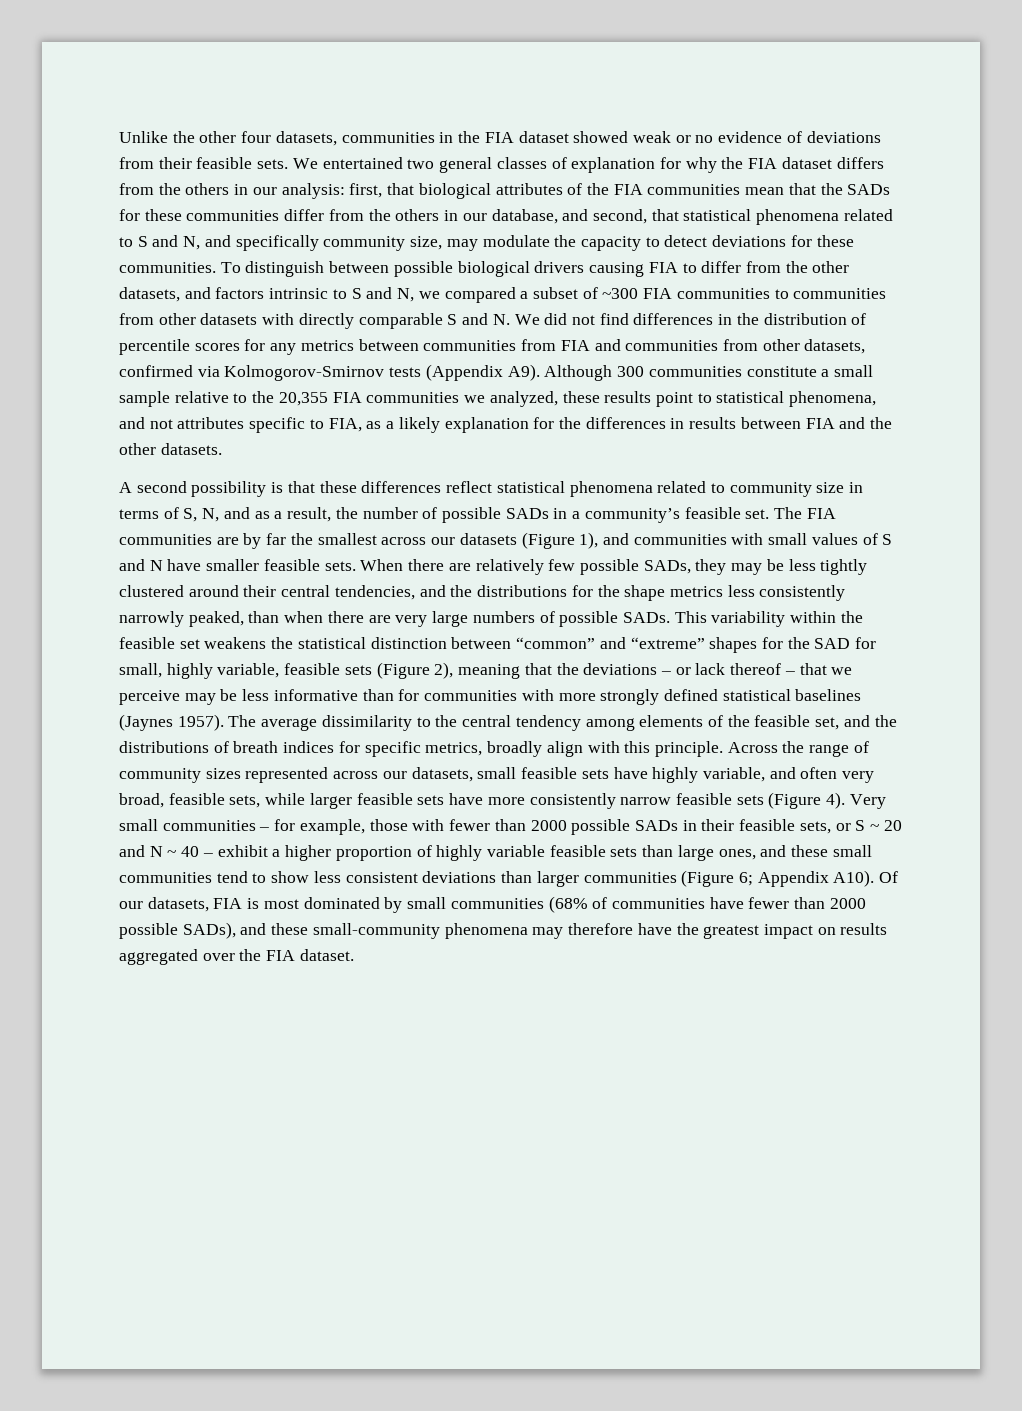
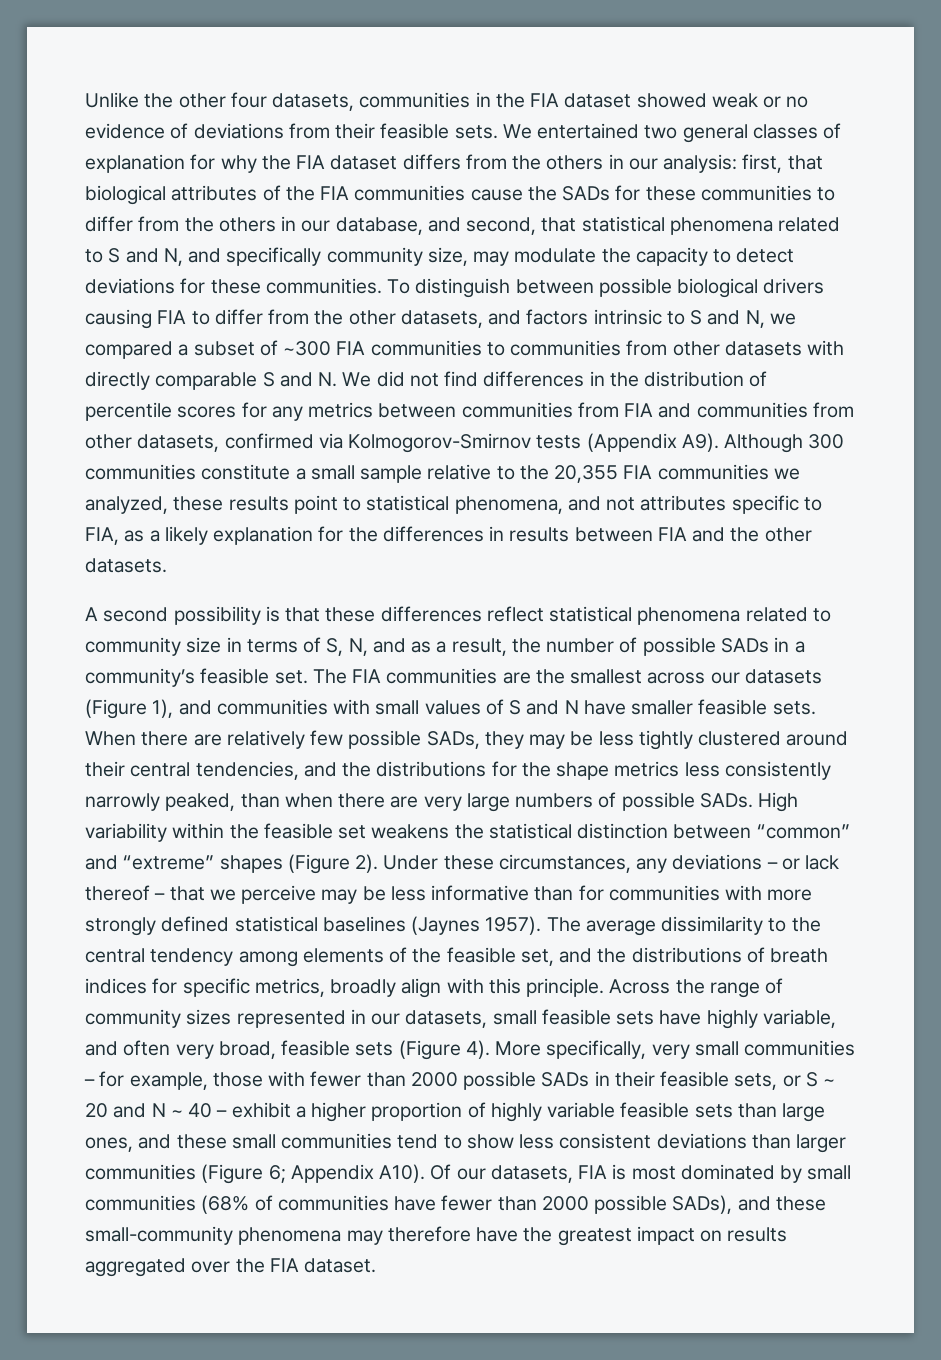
- first, that biological attributes of the FIA communities mean that the SADs for these communities differ from the others in our database, and second, that statistical phenomena related to S and N, and specifically community size, may modulate the capacity to detect deviations for these communities.
+ first, that biological attributes of the FIA communities cause the SADs for these communities to differ from the others in our database, and second, that statistical phenomena related to S and N, and specifically community size, may modulate the capacity to detect deviations for these communities.
- The FIA communities are by far the smallest across our datasets (Figure 1), and communities with small values of S and N have smaller feasible sets.
+ The FIA communities are the smallest across our datasets (Figure 1), and communities with small values of S and N have smaller feasible sets.
- This variability within the feasible set weakens the statistical distinction between “common” and “extreme” shapes for the SAD for small, highly variable, feasible sets (Figure 2), meaning that the deviations – or lack thereof – that we perceive may be less informative than for communities with more strongly defined statistical baselines (Jaynes 1957).
+ High variability within the feasible set weakens the statistical distinction between “common” and “extreme” shapes (Figure 2). Under these circumstances, any deviations – or lack thereof – that we perceive may be less informative than for communities with more strongly defined statistical baselines (Jaynes 1957).
- Across the range of community sizes represented across our datasets, small feasible sets have highly variable, and often very broad, feasible sets, while larger feasible sets have more consistently narrow feasible sets (Figure 4). Very small communities – for example, those with fewer than 2000 possible SADs in their feasible sets, or S ~ 20 and N ~ 40 – exhibit a higher proportion of highly variable feasible sets than large ones, and these small communities tend to show less consistent deviations than larger communities (Figure 6;
+ Across the range of community sizes represented in our datasets, small feasible sets have highly variable, and often very broad, feasible sets (Figure 4). More specifically, very small communities – for example, those with fewer than 2000 possible SADs in their feasible sets, or S ~ 20 and N ~ 40 – exhibit a higher proportion of highly variable feasible sets than large ones, and these small communities tend to show less consistent deviations than larger communities (Figure 6;

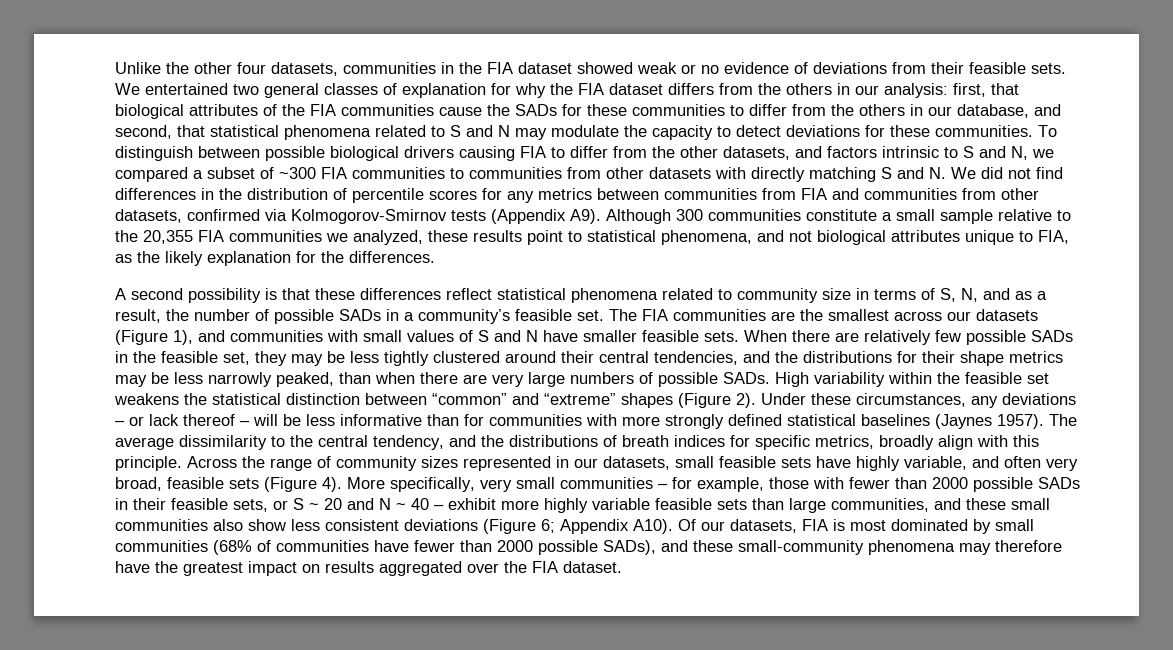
- We entertained two general classes of explanation for why the FIA dataset differs from the others in our analysis: first, that biological attributes of the FIA communities cause the SADs for these communities to differ from the others in our database, and second, that statistical phenomena related to S and N, and specifically community size, may modulate the capacity to detect deviations for these communities.
+ We entertained two general classes of explanation for why the FIA dataset differs from the others in our analysis: first, that biological attributes of the FIA communities cause the SADs for these communities to differ from the others in our database, and second, that statistical phenomena related to S and N may modulate the capacity to detect deviations for these communities.
- To distinguish between possible biological drivers causing FIA to differ from the other datasets, and factors intrinsic to S and N, we compared a subset of ~300 FIA communities to communities from other datasets with directly comparable S and N. We did not find differences in the distribution of percentile scores for any metrics between communities from FIA and communities from other datasets, confirmed via Kolmogorov-Smirnov tests (Appendix A9). Although 300 communities constitute a small sample relative to the 20,355 FIA communities we analyzed, these results point to statistical phenomena, and not attributes specific to FIA, as a likely explanation for the differences in results between FIA and the other datasets.
+ To distinguish between possible biological drivers causing FIA to differ from the other datasets, and factors intrinsic to S and N, we compared a subset of ~300 FIA communities to communities from other datasets with directly matching S and N. We did not find differences in the distribution of percentile scores for any metrics between communities from FIA and communities from other datasets, confirmed via Kolmogorov-Smirnov tests (Appendix A9). Although 300 communities constitute a small sample relative to the 20,355 FIA communities we analyzed, these results point to statistical phenomena, and not biological attributes unique to FIA, as the likely explanation for the differences.
- When there are relatively few possible SADs, they may be less tightly clustered around their central tendencies, and the distributions for the shape metrics less consistently narrowly peaked, than when there are very large numbers of possible SADs.
+ When there are relatively few possible SADs in the feasible set, they may be less tightly clustered around their central tendencies, and the distributions for their shape metrics may be less narrowly peaked, than when there are very large numbers of possible SADs.
- Under these circumstances, any deviations – or lack thereof – that we perceive may be less informative than for communities with more strongly defined statistical baselines (Jaynes 1957).
+ Under these circumstances, any deviations – or lack thereof – will be less informative than for communities with more strongly defined statistical baselines (Jaynes 1957).
- The average dissimilarity to the central tendency among elements of the feasible set, and the distributions of breath indices for specific metrics, broadly align with this principle.
+ The average dissimilarity to the central tendency, and the distributions of breath indices for specific metrics, broadly align with this principle.
- More specifically, very small communities – for example, those with fewer than 2000 possible SADs in their feasible sets, or S ~ 20 and N ~ 40 – exhibit a higher proportion of highly variable feasible sets than large ones, and these small communities tend to show less consistent deviations than larger communities (Figure 6; Appendix A10).
+ More specifically, very small communities – for example, those with fewer than 2000 possible SADs in their feasible sets, or S ~ 20 and N ~ 40 – exhibit more highly variable feasible sets than large communities, and these small communities also show less consistent deviations (Figure 6; Appendix A10).

